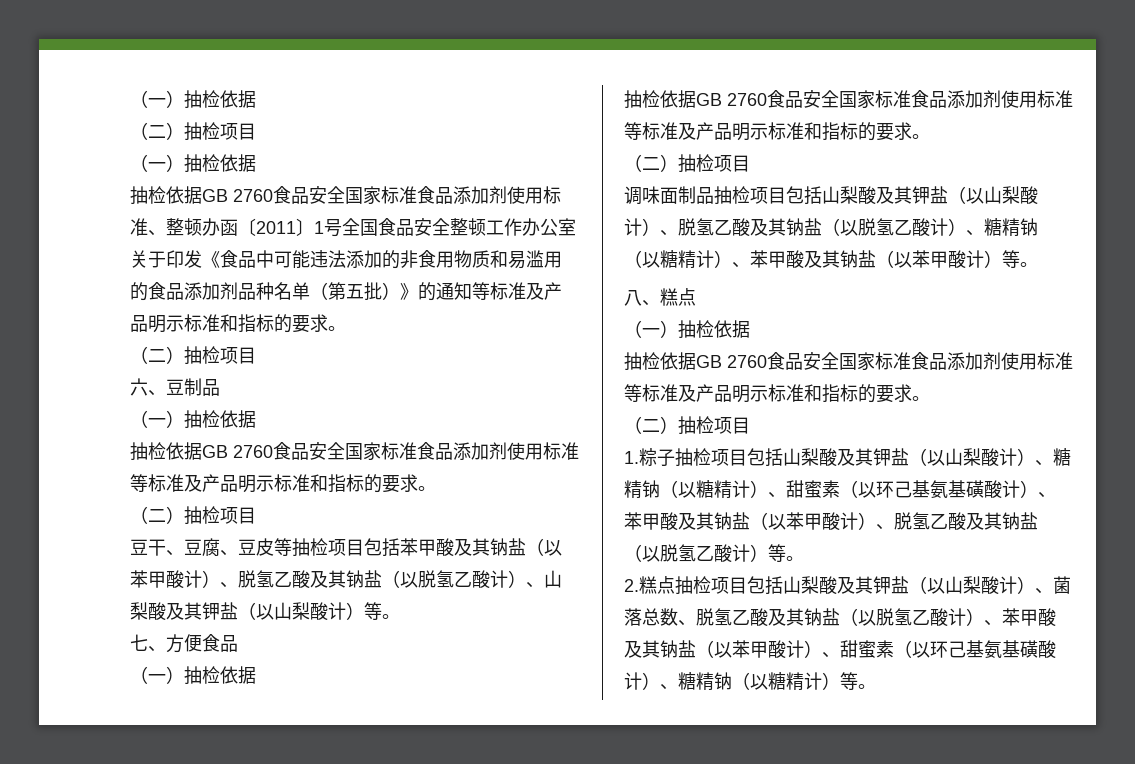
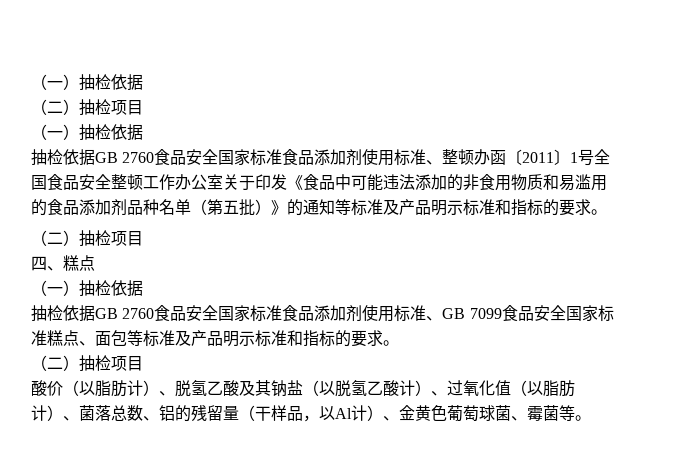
- 六、豆制品
+ 四、糕点
  （一）抽检依据
- 抽检依据GB 2760食品安全国家标准食品添加剂使用标准等标准及产品明示标准和指标的要求。
- （二）抽检项目
- 豆干、豆腐、豆皮等抽检项目包括苯甲酸及其钠盐（以苯甲酸计）、脱氢乙酸及其钠盐（以脱氢乙酸计）、山梨酸及其钾盐（以山梨酸计）等。
- 七、方便食品
- （一）抽检依据
- 抽检依据GB 2760食品安全国家标准食品添加剂使用标准等标准及产品明示标准和指标的要求。
- （二）抽检项目
- 调味面制品抽检项目包括山梨酸及其钾盐（以山梨酸计）、脱氢乙酸及其钠盐（以脱氢乙酸计）、糖精钠（以糖精计）、苯甲酸及其钠盐（以苯甲酸计）等。
- 八、糕点
- （一）抽检依据
- 抽检依据GB 2760食品安全国家标准食品添加剂使用标准等标准及产品明示标准和指标的要求。
+ 抽检依据GB 2760食品安全国家标准食品添加剂使用标准、GB 7099食品安全国家标准糕点、面包等标准及产品明示标准和指标的要求。
- 1.粽子抽检项目包括山梨酸及其钾盐（以山梨酸计）、糖精钠（以糖精计）、甜蜜素（以环己基氨基磺酸计）、苯甲酸及其钠盐（以苯甲酸计）、脱氢乙酸及其钠盐（以脱氢乙酸计）等。
- 2.糕点抽检项目包括山梨酸及其钾盐（以山梨酸计）、菌落总数、脱氢乙酸及其钠盐（以脱氢乙酸计）、苯甲酸及其钠盐（以苯甲酸计）、甜蜜素（以环己基氨基磺酸计）、糖精钠（以糖精计）等。
+ 酸价（以脂肪计）、脱氢乙酸及其钠盐（以脱氢乙酸计）、过氧化值（以脂肪计）、菌落总数、铝的残留量（干样品，以Al计）、金黄色葡萄球菌、霉菌等。

